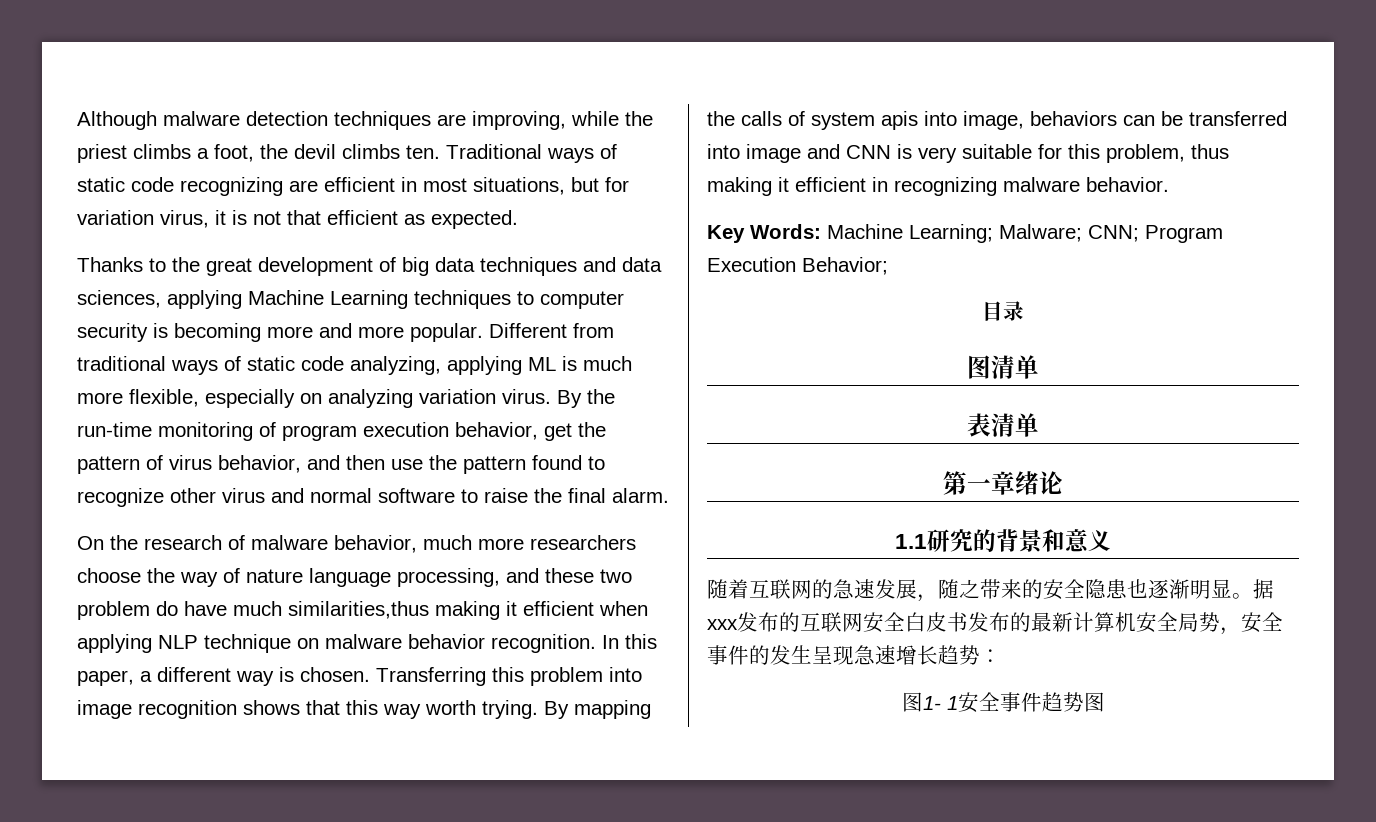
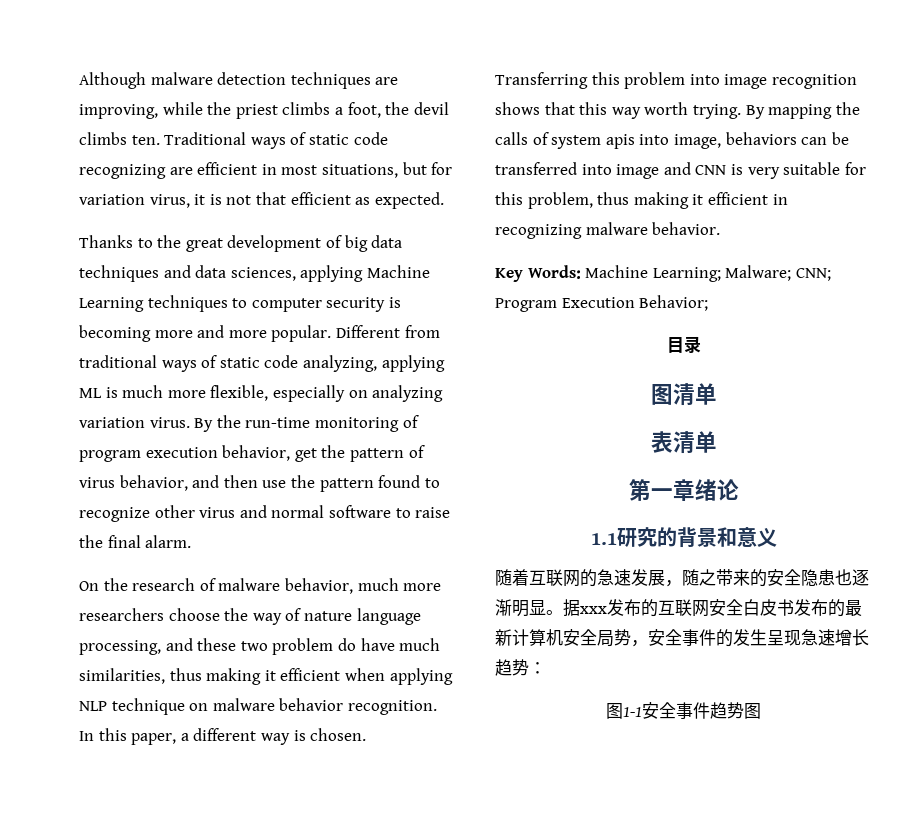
- On the research of malware behavior, much more researchers choose the way of nature language processing, and these two problem do have much similarities,thus making it efficient when applying NLP technique on malware behavior recognition.
+ On the research of malware behavior, much more researchers choose the way of nature language processing, and these two problem do have much similarities, thus making it efficient when applying NLP technique on malware behavior recognition.
- 图1- 1安全事件趋势图
+ 图1-1安全事件趋势图

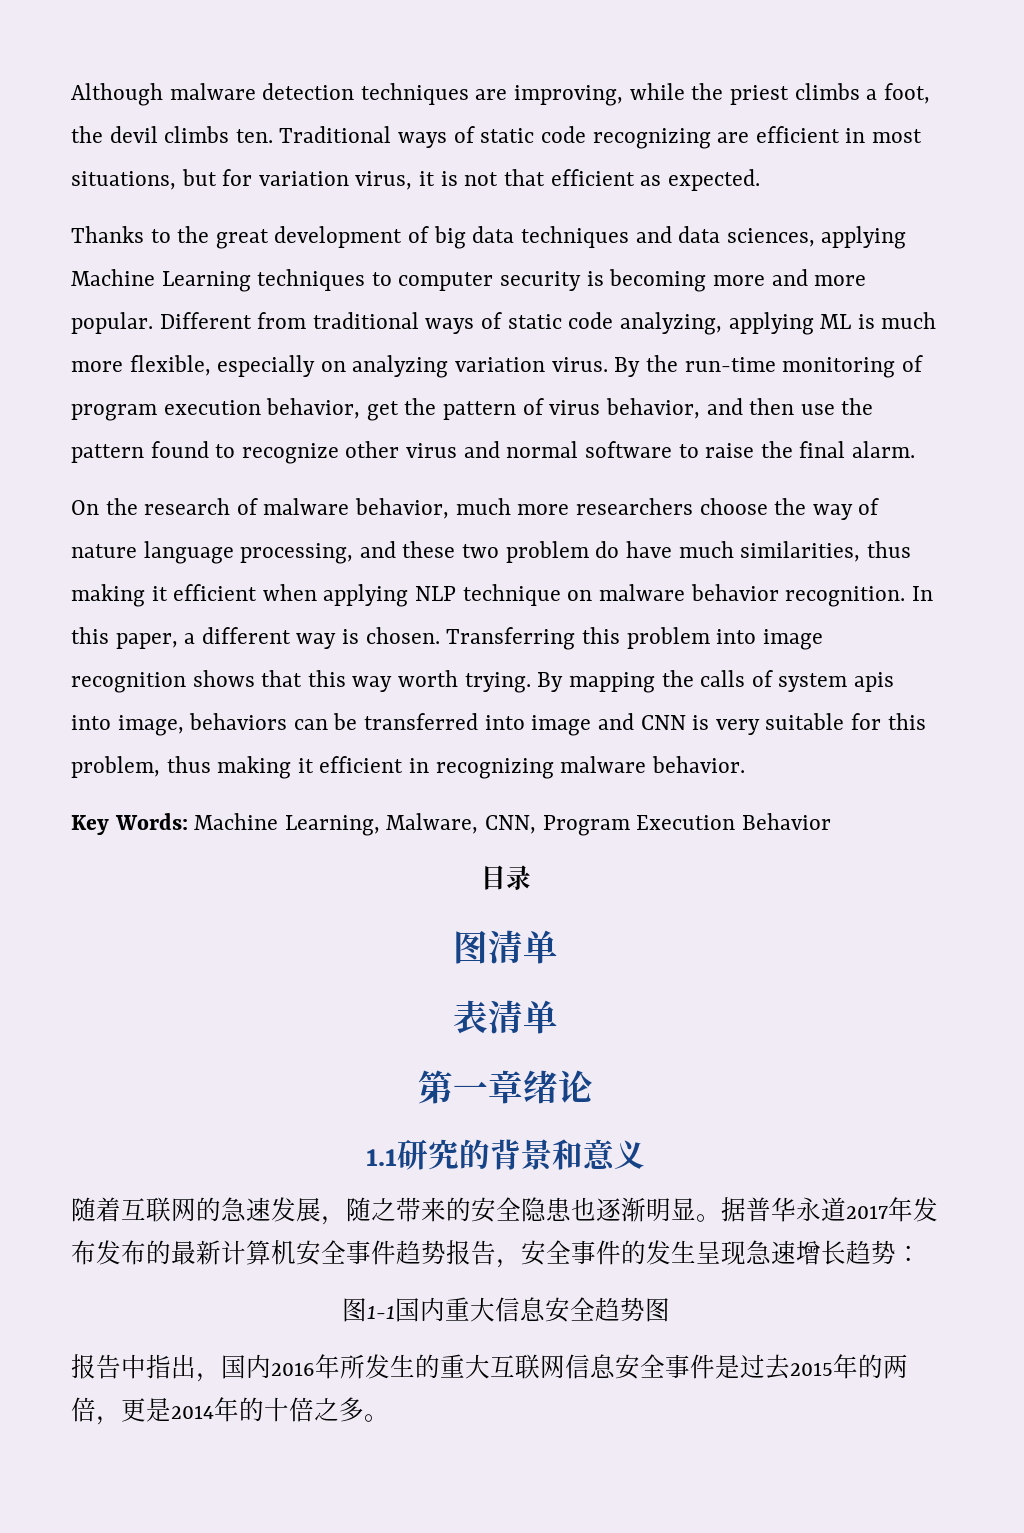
- Key Words: Machine Learning; Malware; CNN; Program Execution Behavior;
+ Key Words: Machine Learning, Malware, CNN, Program Execution Behavior
- 据xxx发布的互联网安全白皮书发布的最新计算机安全局势，安全事件的发生呈现急速增长趋势：
+ 据普华永道2017年发布发布的最新计算机安全事件趋势报告，安全事件的发生呈现急速增长趋势：
- 图1-1安全事件趋势图
+ 图1-1国内重大信息安全趋势图
+ 报告中指出，国内2016年所发生的重大互联网信息安全事件是过去2015年的两倍，更是2014年的十倍之多。

